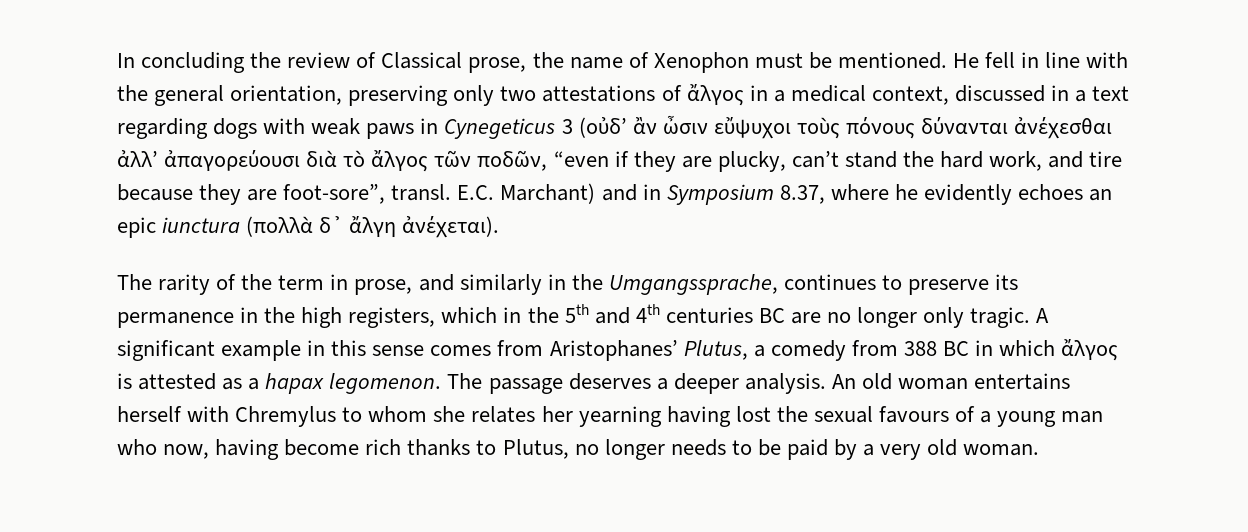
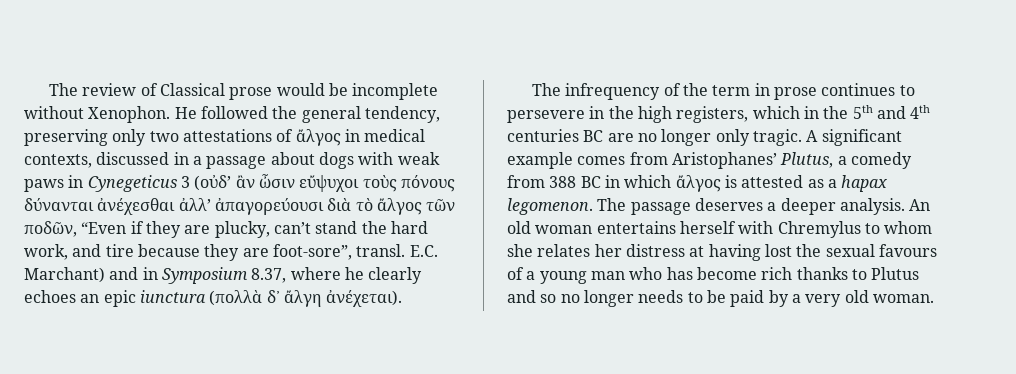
- In concluding the review of Classical prose, the name of Xenophon must be mentioned. He fell in line with the general orientation, preserving only two attestations of ἄλγος in a medical context, discussed in a text regarding dogs with weak paws in Cynegeticus 3 (οὐδ’ ἂν ὦσιν εὔψυχοι τοὺς πόνους δύνανται ἀνέχεσθαι ἀλλ’ ἀπαγορεύουσι διὰ τὸ ἄλγος τῶν ποδῶν, “even if they are plucky, can’t stand the hard work, and tire because they are foot-sore”, transl.
+ The review of Classical prose would be incomplete without Xenophon. He followed the general tendency, preserving only two attestations of ἄλγος in medical contexts, discussed in a passage about dogs with weak paws in Cynegeticus 3 (οὐδ’ ἂν ὦσιν εὔψυχοι τοὺς πόνους δύνανται ἀνέχεσθαι ἀλλ’ ἀπαγορεύουσι διὰ τὸ ἄλγος τῶν ποδῶν, “Even if they are plucky, can’t stand the hard work, and tire because they are foot-sore”, transl.
- E.C. Marchant) and in Symposium 8.37, where he evidently echoes an epic iunctura (πολλὰ δ᾽ ἄλγη ἀνέχεται).
+ E.C. Marchant) and in Symposium 8.37, where he clearly echoes an epic iunctura (πολλὰ δ᾽ ἄλγη ἀνέχεται).
- The rarity of the term in prose, and similarly in the Umgangssprache, continues to preserve its permanence in the high registers, which in the 5th and 4th centuries BC are no longer only tragic.
+ The infrequency of the term in prose continues to persevere in the high registers, which in the 5th and 4th centuries BC are no longer only tragic.
- A significant example in this sense comes from Aristophanes’ Plutus, a comedy from 388 BC in which ἄλγος is attested as a hapax legomenon.
+ A significant example comes from Aristophanes’ Plutus, a comedy from 388 BC in which ἄλγος is attested as a hapax legomenon.
- An old woman entertains herself with Chremylus to whom she relates her yearning having lost the sexual favours of a young man who now, having become rich thanks to Plutus, no longer needs to be paid by a very old woman.
+ An old woman entertains herself with Chremylus to whom she relates her distress at having lost the sexual favours of a young man who has become rich thanks to Plutus and so no longer needs to be paid by a very old woman.

